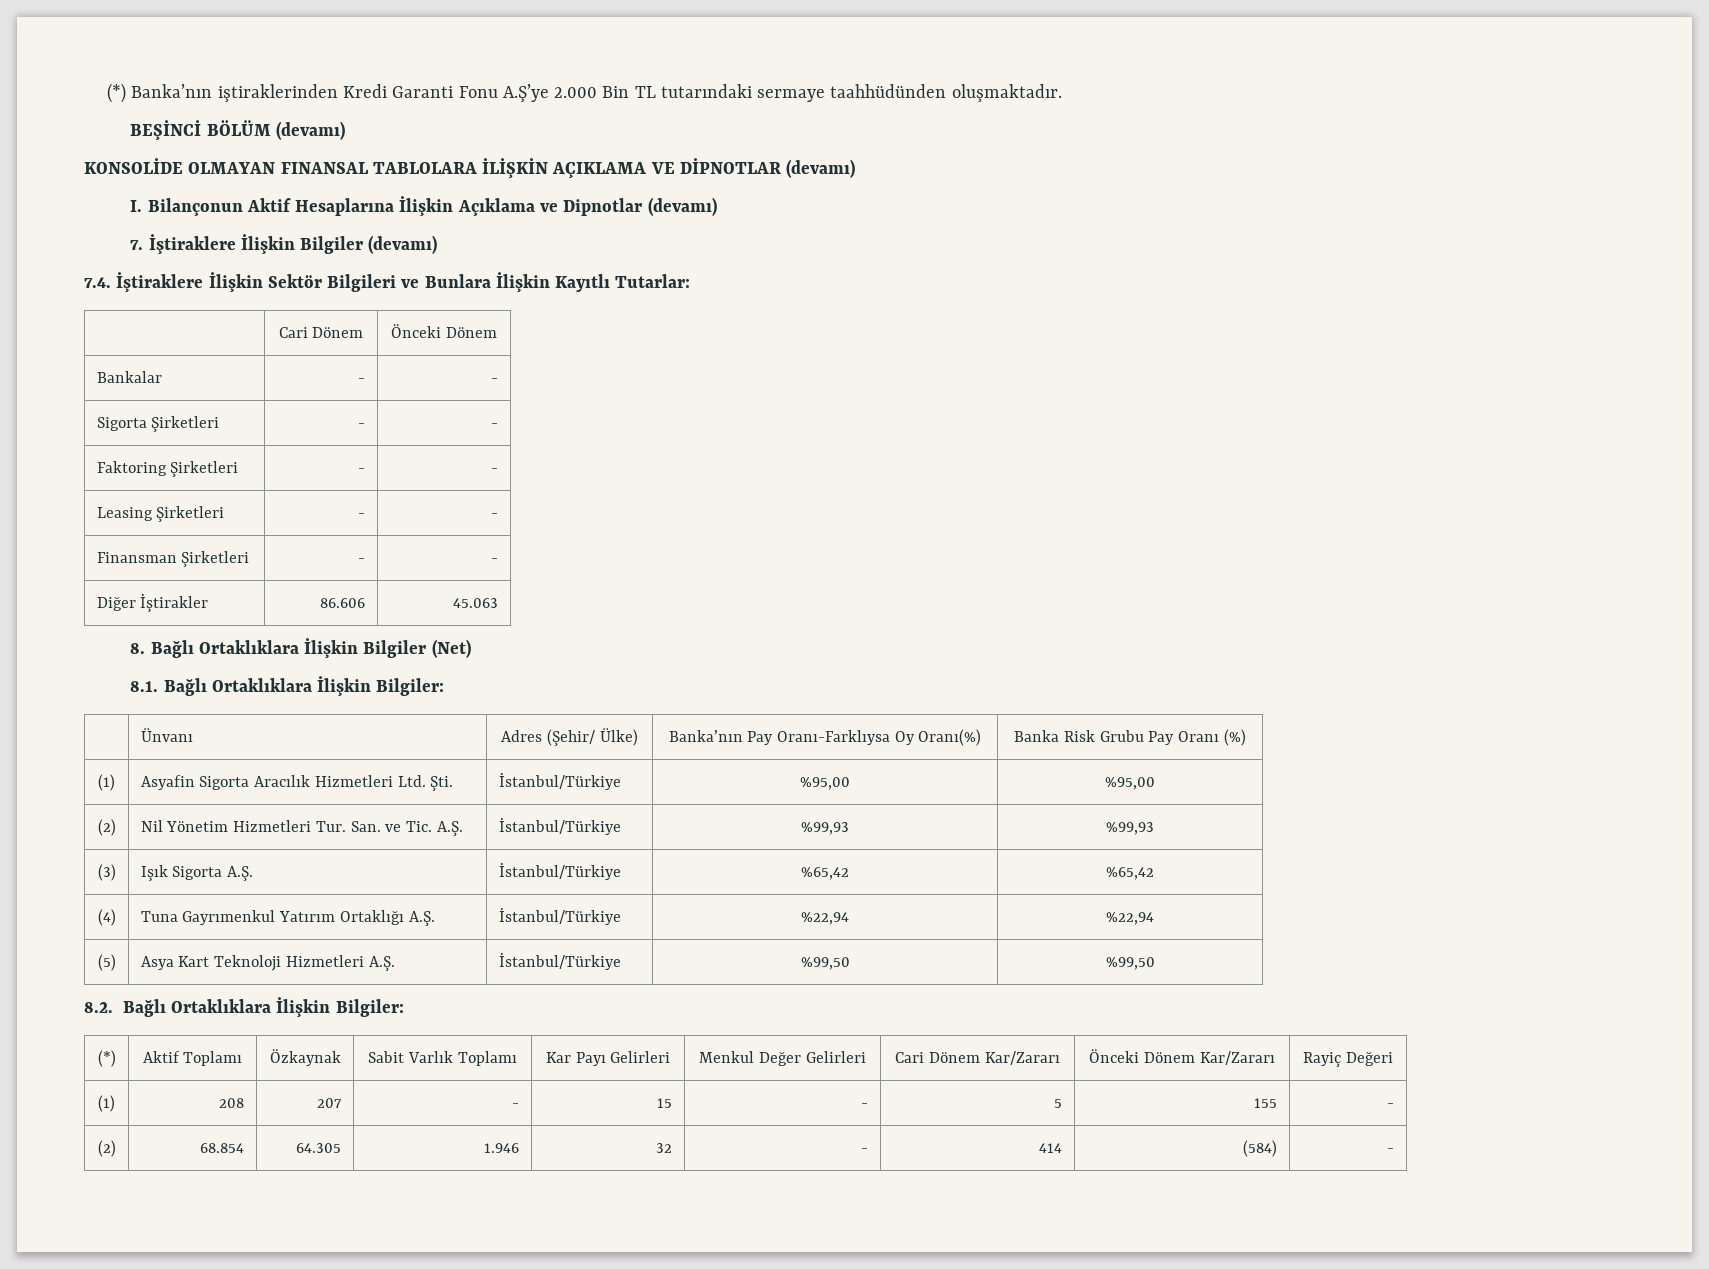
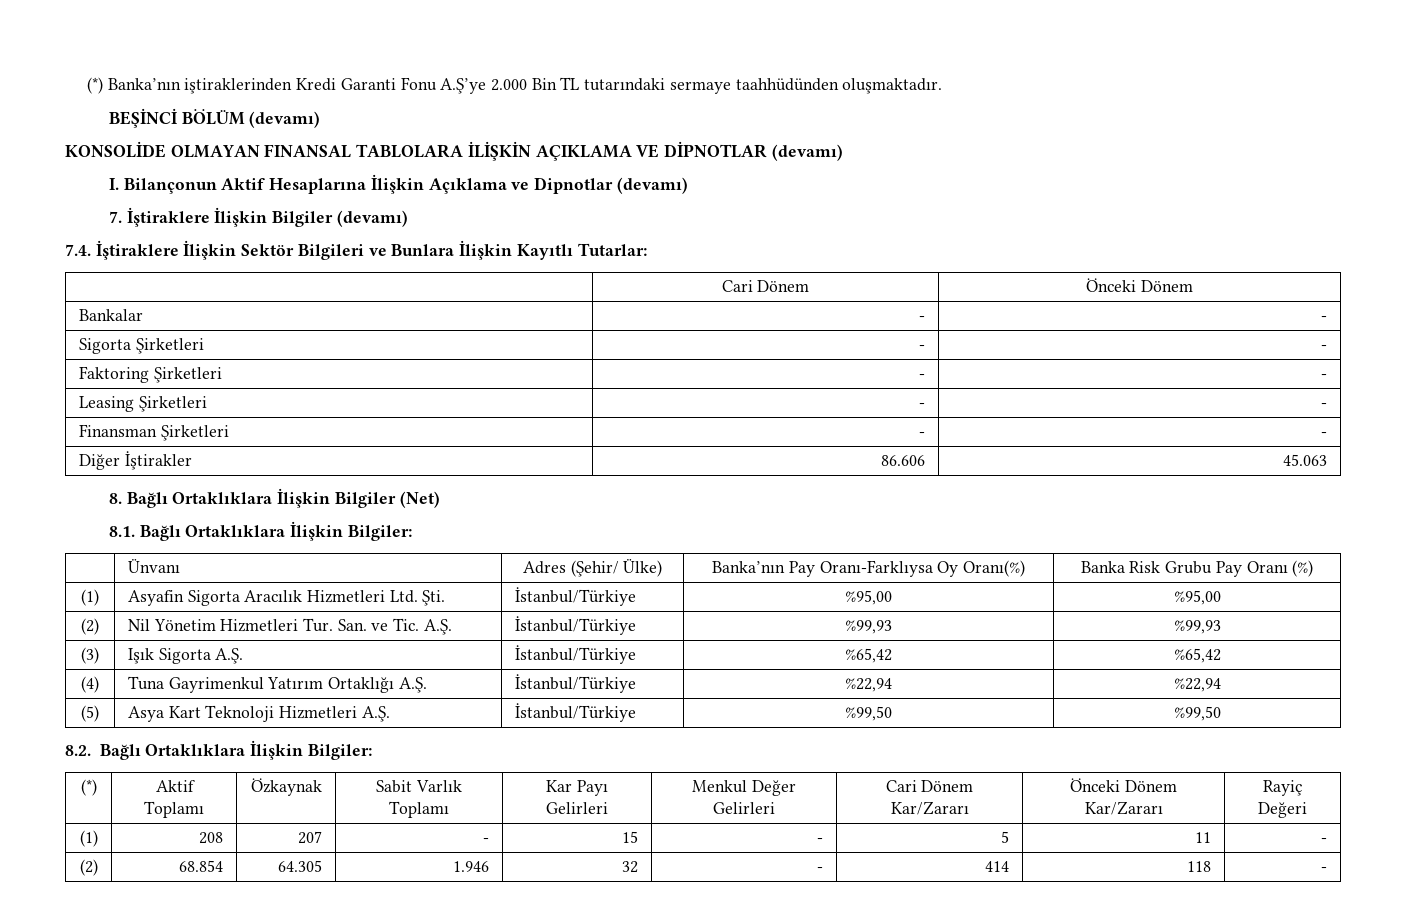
- (4) | Tuna Gayrımenkul Yatırım Ortaklığı A.Ş. | İstanbul/Türkiye | %22,94 | %22,94
+ (4) | Tuna Gayrimenkul Yatırım Ortaklığı A.Ş. | İstanbul/Türkiye | %22,94 | %22,94
- (1) | 208 | 207 | - | 15 | - | 5 | 155 | -
+ (1) | 208 | 207 | - | 15 | - | 5 | 11 | -
- (2) | 68.854 | 64.305 | 1.946 | 32 | - | 414 | (584) | -
+ (2) | 68.854 | 64.305 | 1.946 | 32 | - | 414 | 118 | -

